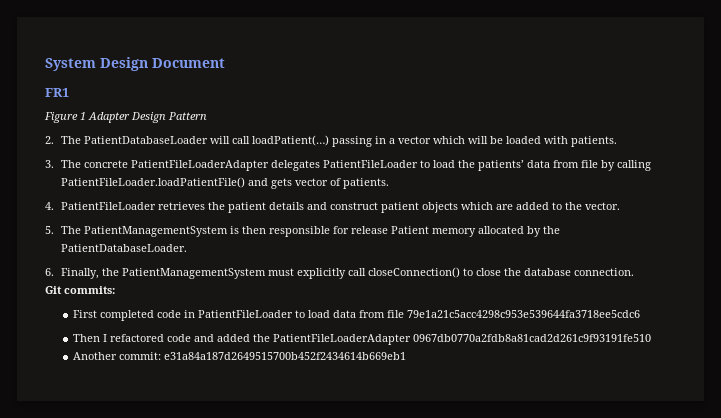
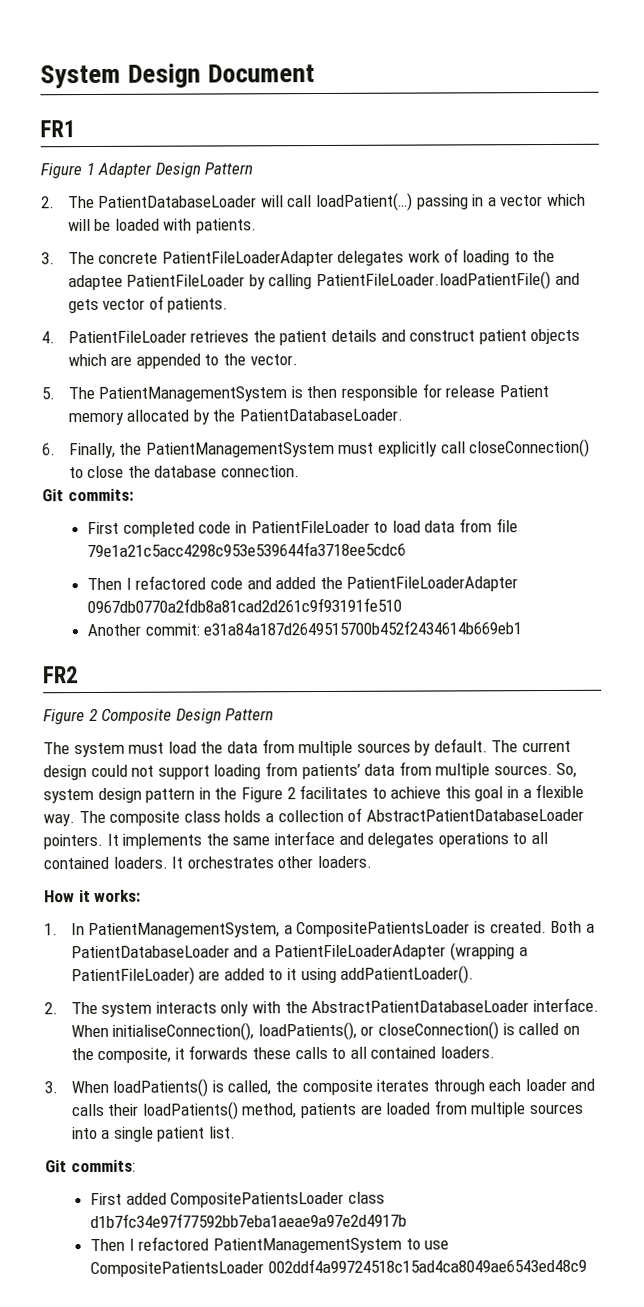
- 3. The concrete PatientFileLoaderAdapter delegates PatientFileLoader to load the patients’ data from file by calling PatientFileLoader.loadPatientFile() and gets vector of patients.
+ 3. The concrete PatientFileLoaderAdapter delegates work of loading to the adaptee PatientFileLoader by calling PatientFileLoader.loadPatientFile() and gets vector of patients.
- 4. PatientFileLoader retrieves the patient details and construct patient objects which are added to the vector.
+ 4. PatientFileLoader retrieves the patient details and construct patient objects which are appended to the vector.
+ FR2
+ Figure 2 Composite Design Pattern
+ The system must load the data from multiple sources by default. The current design could not support loading from patients’ data from multiple sources. So, system design pattern in the Figure 2 facilitates to achieve this goal in a flexible way. The composite class holds a collection of AbstractPatientDatabaseLoader pointers. It implements the same interface and delegates operations to all contained loaders. It orchestrates other loaders.
+ How it works:
+ 1. In PatientManagementSystem, a CompositePatientsLoader is created. Both a PatientDatabaseLoader and a PatientFileLoaderAdapter (wrapping a PatientFileLoader) are added to it using addPatientLoader().
+ 2. The system interacts only with the AbstractPatientDatabaseLoader interface. When initialiseConnection(), loadPatients(), or closeConnection() is called on the composite, it forwards these calls to all contained loaders.
+ 3. When loadPatients() is called, the composite iterates through each loader and calls their loadPatients() method, patients are loaded from multiple sources into a single patient list.
+ Git commits:
+ First added CompositePatientsLoader class d1b7fc34e97f77592bb7eba1aeae9a97e2d4917b
+ Then I refactored PatientManagementSystem to use CompositePatientsLoader 002ddf4a99724518c15ad4ca8049ae6543ed48c9

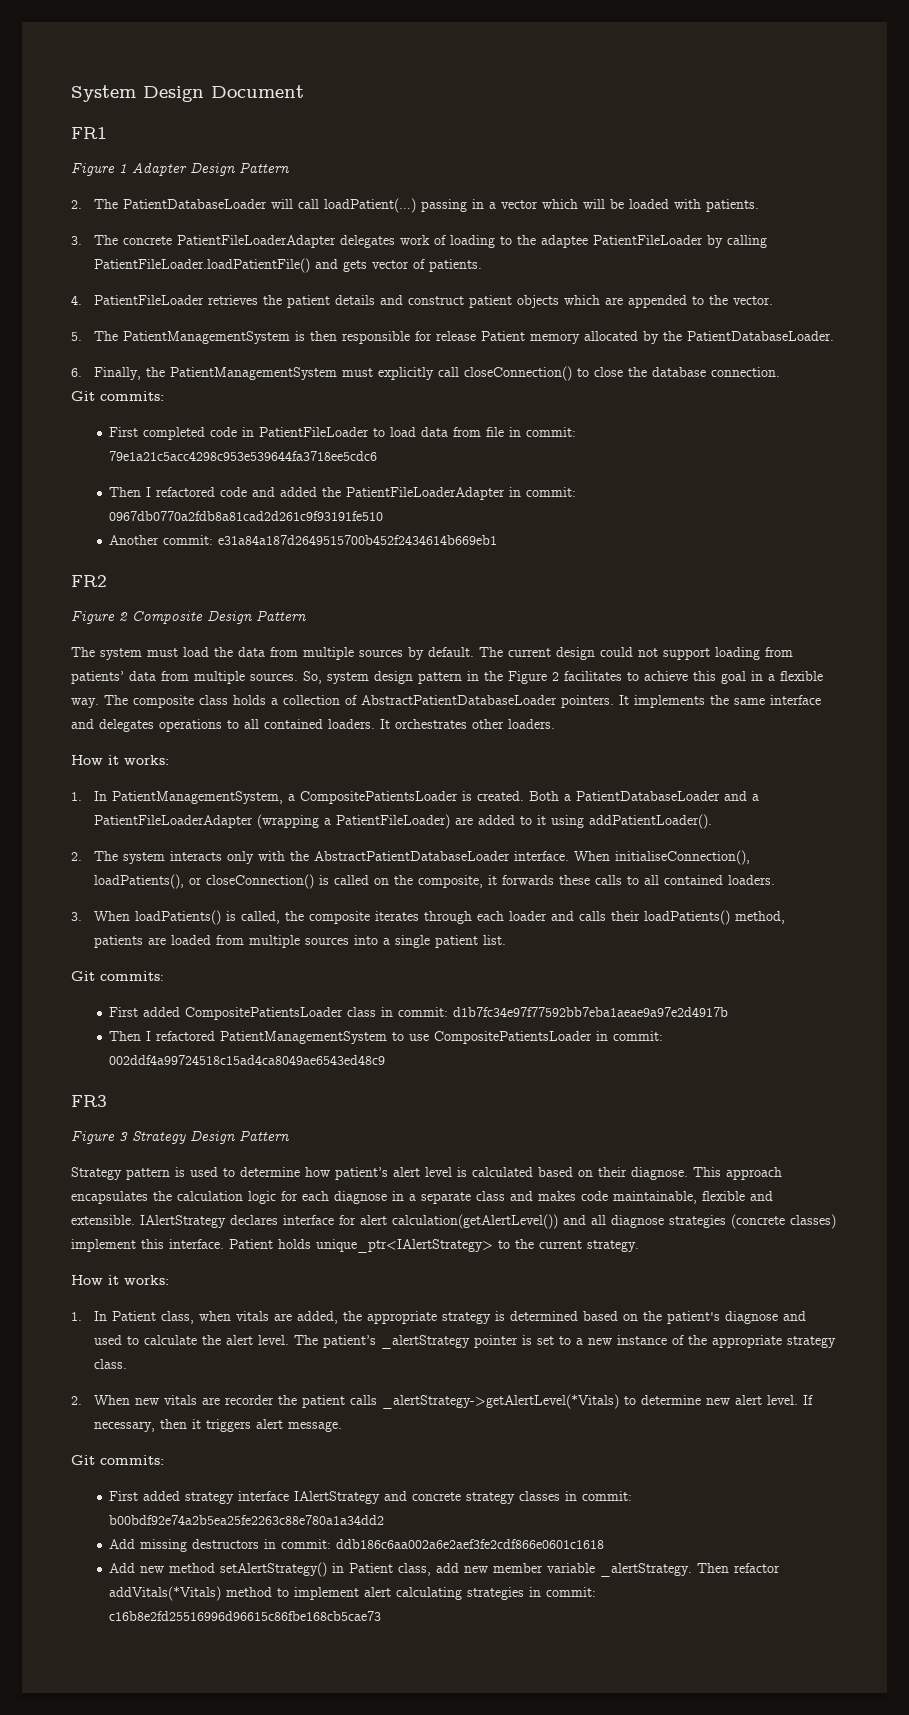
- First completed code in PatientFileLoader to load data from file 79e1a21c5acc4298c953e539644fa3718ee5cdc6
+ First completed code in PatientFileLoader to load data from file in commit: 79e1a21c5acc4298c953e539644fa3718ee5cdc6
- Then I refactored code and added the PatientFileLoaderAdapter 0967db0770a2fdb8a81cad2d261c9f93191fe510
+ Then I refactored code and added the PatientFileLoaderAdapter in commit: 0967db0770a2fdb8a81cad2d261c9f93191fe510
- First added CompositePatientsLoader class d1b7fc34e97f77592bb7eba1aeae9a97e2d4917b
+ First added CompositePatientsLoader class in commit: d1b7fc34e97f77592bb7eba1aeae9a97e2d4917b
- Then I refactored PatientManagementSystem to use CompositePatientsLoader 002ddf4a99724518c15ad4ca8049ae6543ed48c9
+ Then I refactored PatientManagementSystem to use CompositePatientsLoader in commit: 002ddf4a99724518c15ad4ca8049ae6543ed48c9
+ FR3
+ Figure 3 Strategy Design Pattern
+ Strategy pattern is used to determine how patient’s alert level is calculated based on their diagnose. This approach encapsulates the calculation logic for each diagnose in a separate class and makes code maintainable, flexible and extensible. IAlertStrategy declares interface for alert calculation(getAlertLevel()) and all diagnose strategies (concrete classes) implement this interface. Patient holds unique_ptr<IAlertStrategy> to the current strategy.
+ How it works:
+ 1. In Patient class, when vitals are added, the appropriate strategy is determined based on the patient's diagnose and used to calculate the alert level. The patient’s _alertStrategy pointer is set to a new instance of the appropriate strategy class.
+ 2. When new vitals are recorder the patient calls _alertStrategy->getAlertLevel(*Vitals) to determine new alert level. If necessary, then it triggers alert message.
+ Git commits:
+ First added strategy interface IAlertStrategy and concrete strategy classes in commit: b00bdf92e74a2b5ea25fe2263c88e780a1a34dd2
+ Add missing destructors in commit: ddb186c6aa002a6e2aef3fe2cdf866e0601c1618
+ Add new method setAlertStrategy() in Patient class, add new member variable _alertStrategy. Then refactor addVitals(*Vitals) method to implement alert calculating strategies in commit: c16b8e2fd25516996d96615c86fbe168cb5cae73

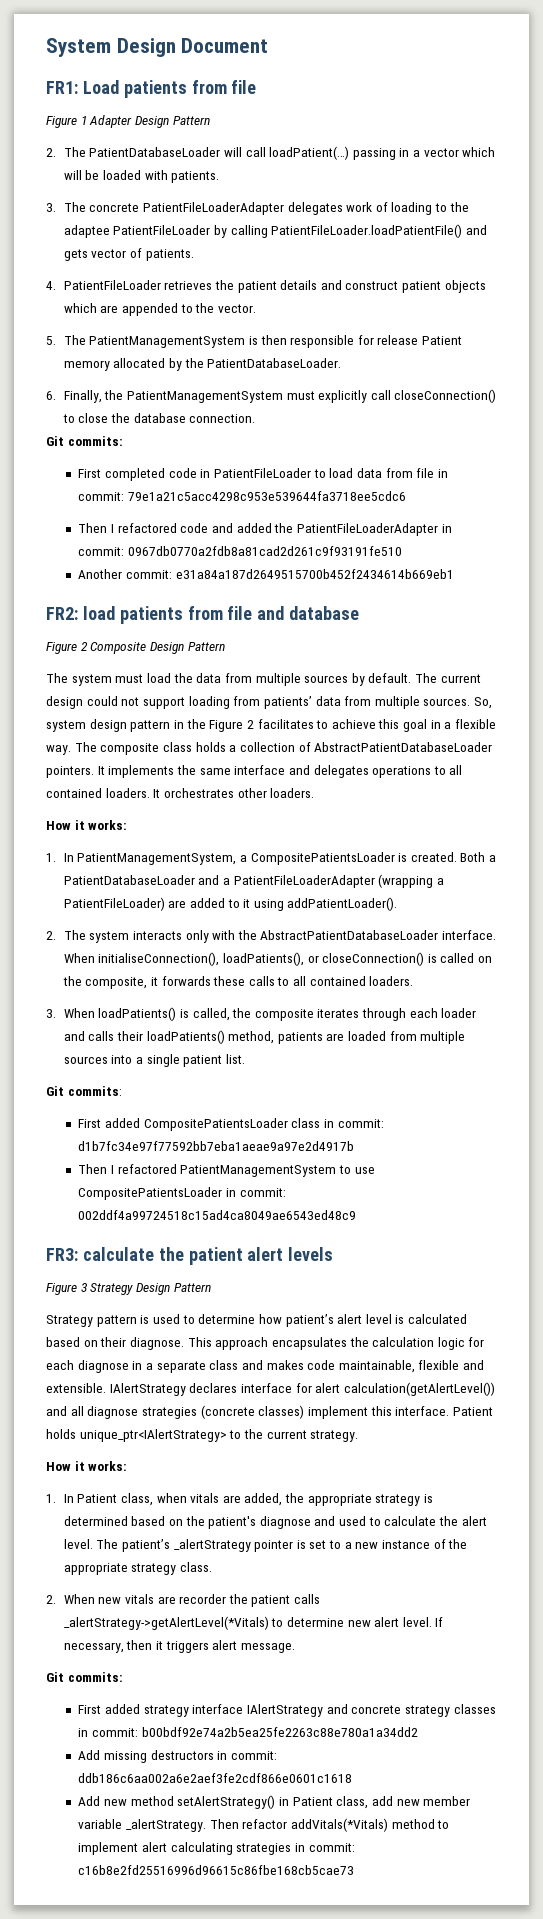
- FR1
+ FR1: Load patients from file
- FR2
+ FR2: load patients from file and database
- FR3
+ FR3: calculate the patient alert levels

